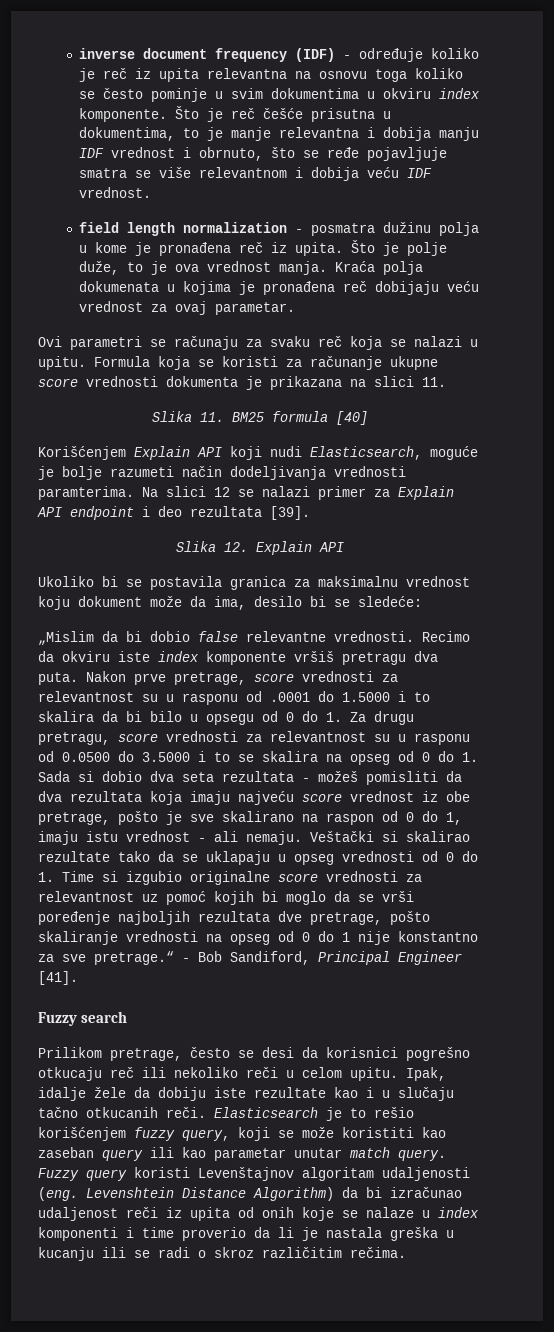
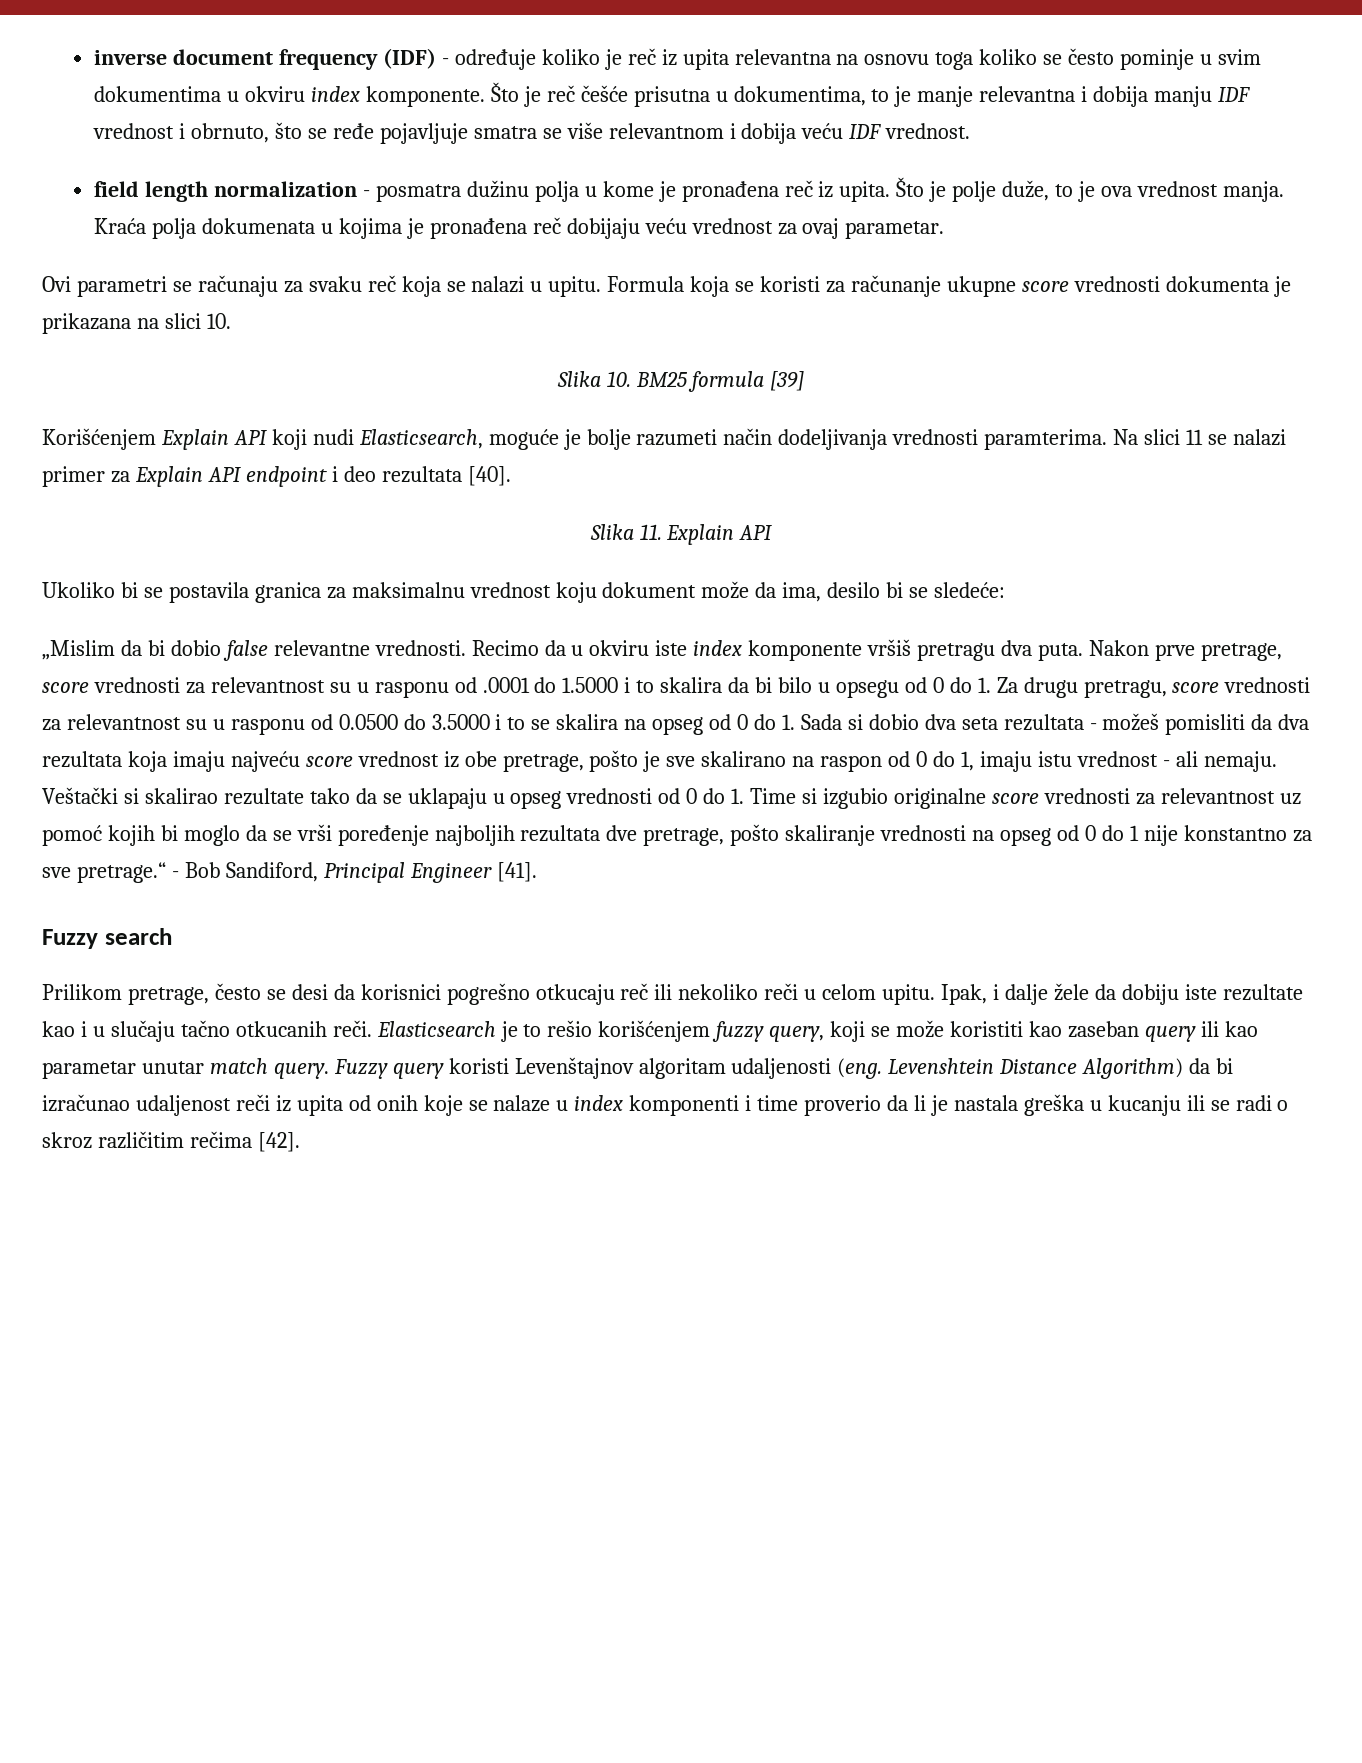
- Formula koja se koristi za računanje ukupne score vrednosti dokumenta je prikazana na slici 11.
- Slika 11. BM25 formula [40]
+ Formula koja se koristi za računanje ukupne score vrednosti dokumenta je prikazana na slici 10.
+ Slika 10. BM25 formula [39]
- Na slici 12 se nalazi primer za Explain API endpoint i deo rezultata [39].
- Slika 12. Explain API
+ Na slici 11 se nalazi primer za Explain API endpoint i deo rezultata [40].
+ Slika 11. Explain API
- Recimo da okviru iste index komponente vršiš pretragu dva puta.
+ Recimo da u okviru iste index komponente vršiš pretragu dva puta.
- Ipak, idalje žele da dobiju iste rezultate kao i u slučaju tačno otkucanih reči.
+ Ipak, i dalje žele da dobiju iste rezultate kao i u slučaju tačno otkucanih reči.
- Levenshtein Distance Algorithm) da bi izračunao udaljenost reči iz upita od onih koje se nalaze u index komponenti i time proverio da li je nastala greška u kucanju ili se radi o skroz različitim rečima.
+ Levenshtein Distance Algorithm) da bi izračunao udaljenost reči iz upita od onih koje se nalaze u index komponenti i time proverio da li je nastala greška u kucanju ili se radi o skroz različitim rečima [42].

